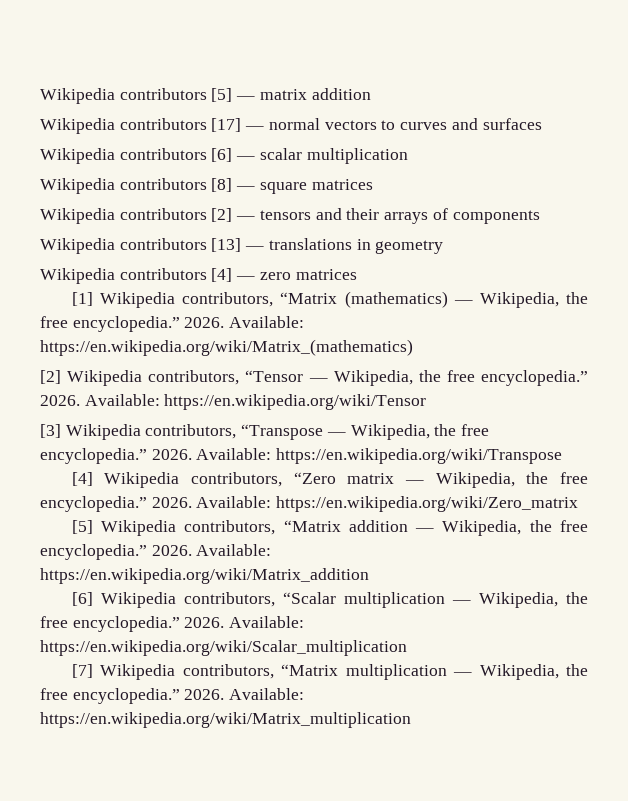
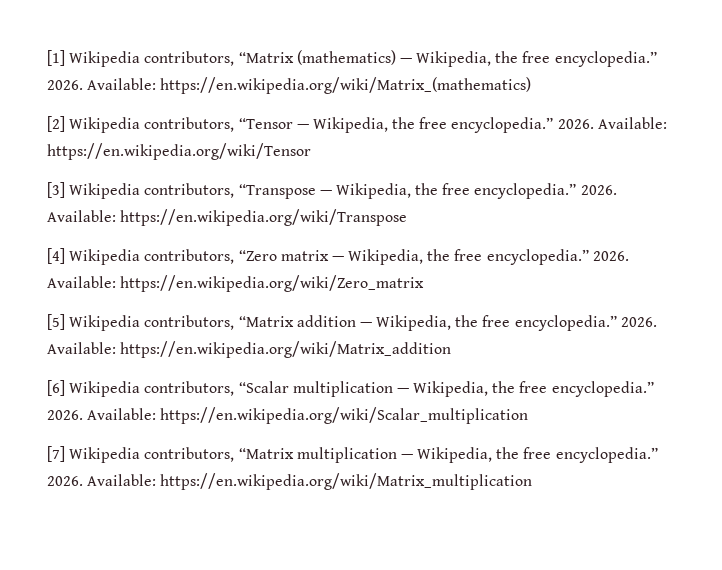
- Wikipedia contributors [5] — matrix addition
- Wikipedia contributors [17] — normal vectors to curves and surfaces
- Wikipedia contributors [6] — scalar multiplication
- Wikipedia contributors [8] — square matrices
- Wikipedia contributors [2] — tensors and their arrays of components
- Wikipedia contributors [13] — translations in geometry
- Wikipedia contributors [4] — zero matrices

